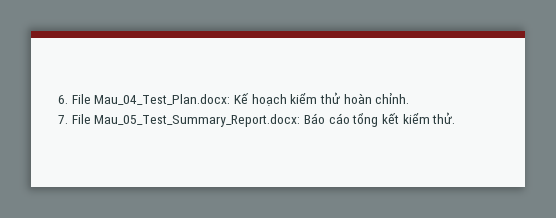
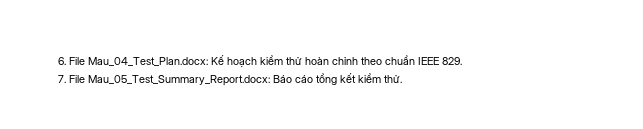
- 6. File Mau_04_Test_Plan.docx: Kế hoạch kiểm thử hoàn chỉnh.
+ 6. File Mau_04_Test_Plan.docx: Kế hoạch kiểm thử hoàn chỉnh theo chuẩn IEEE 829.

